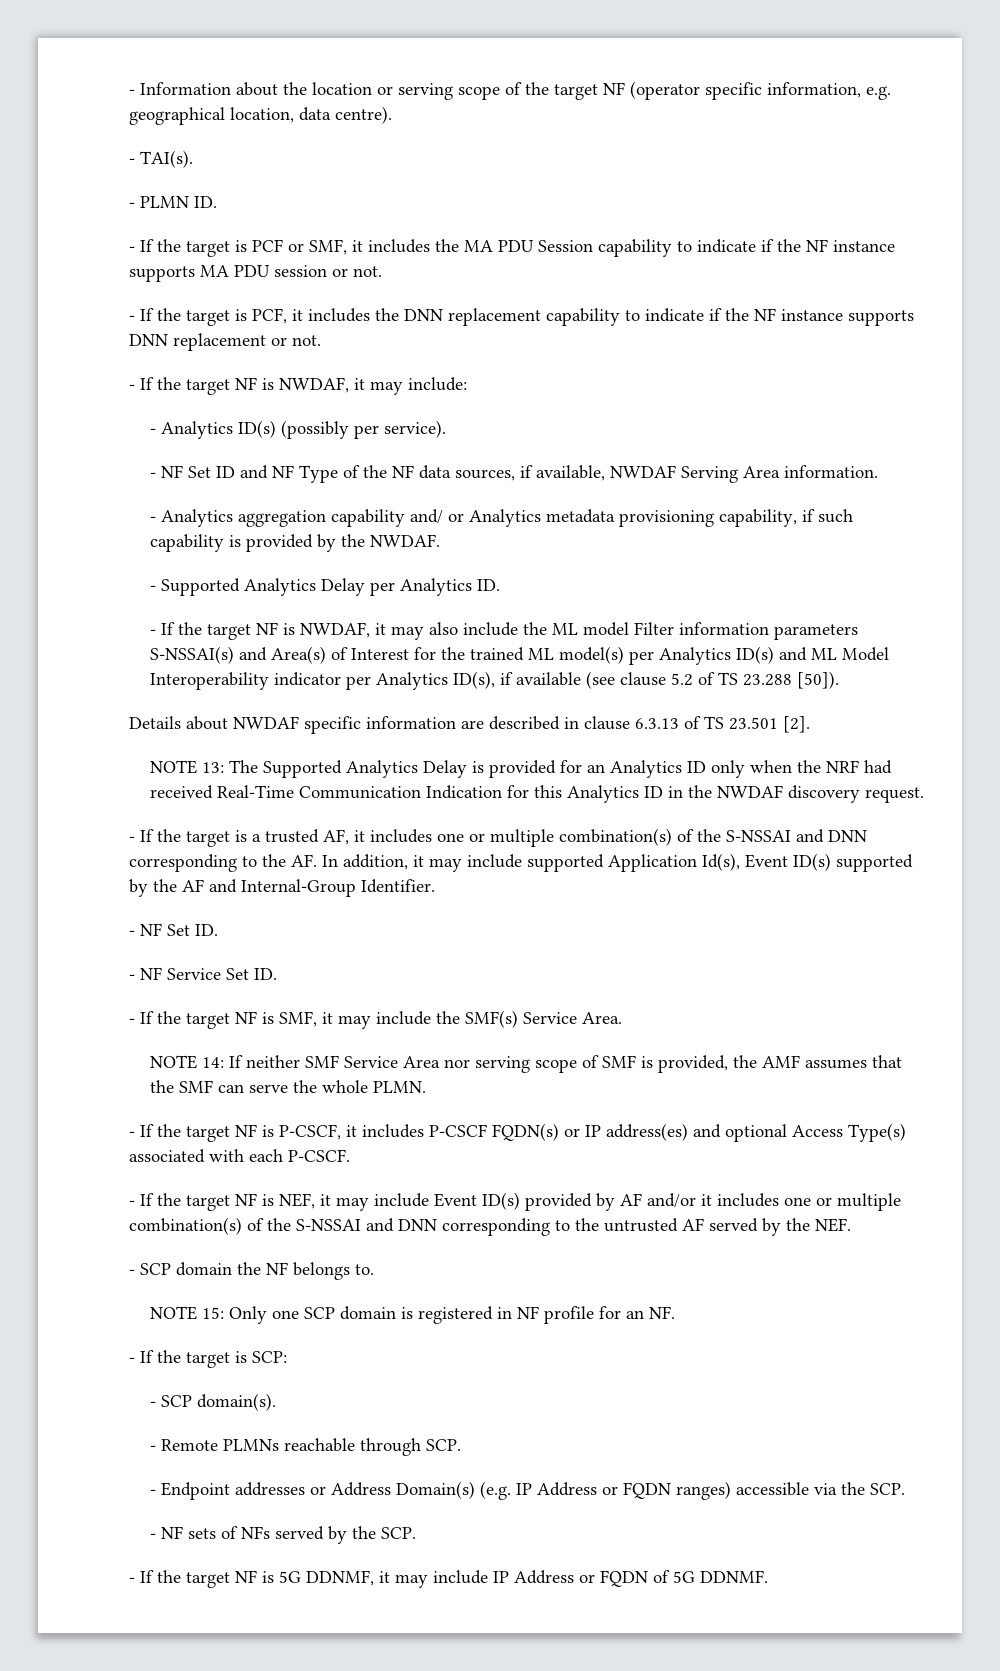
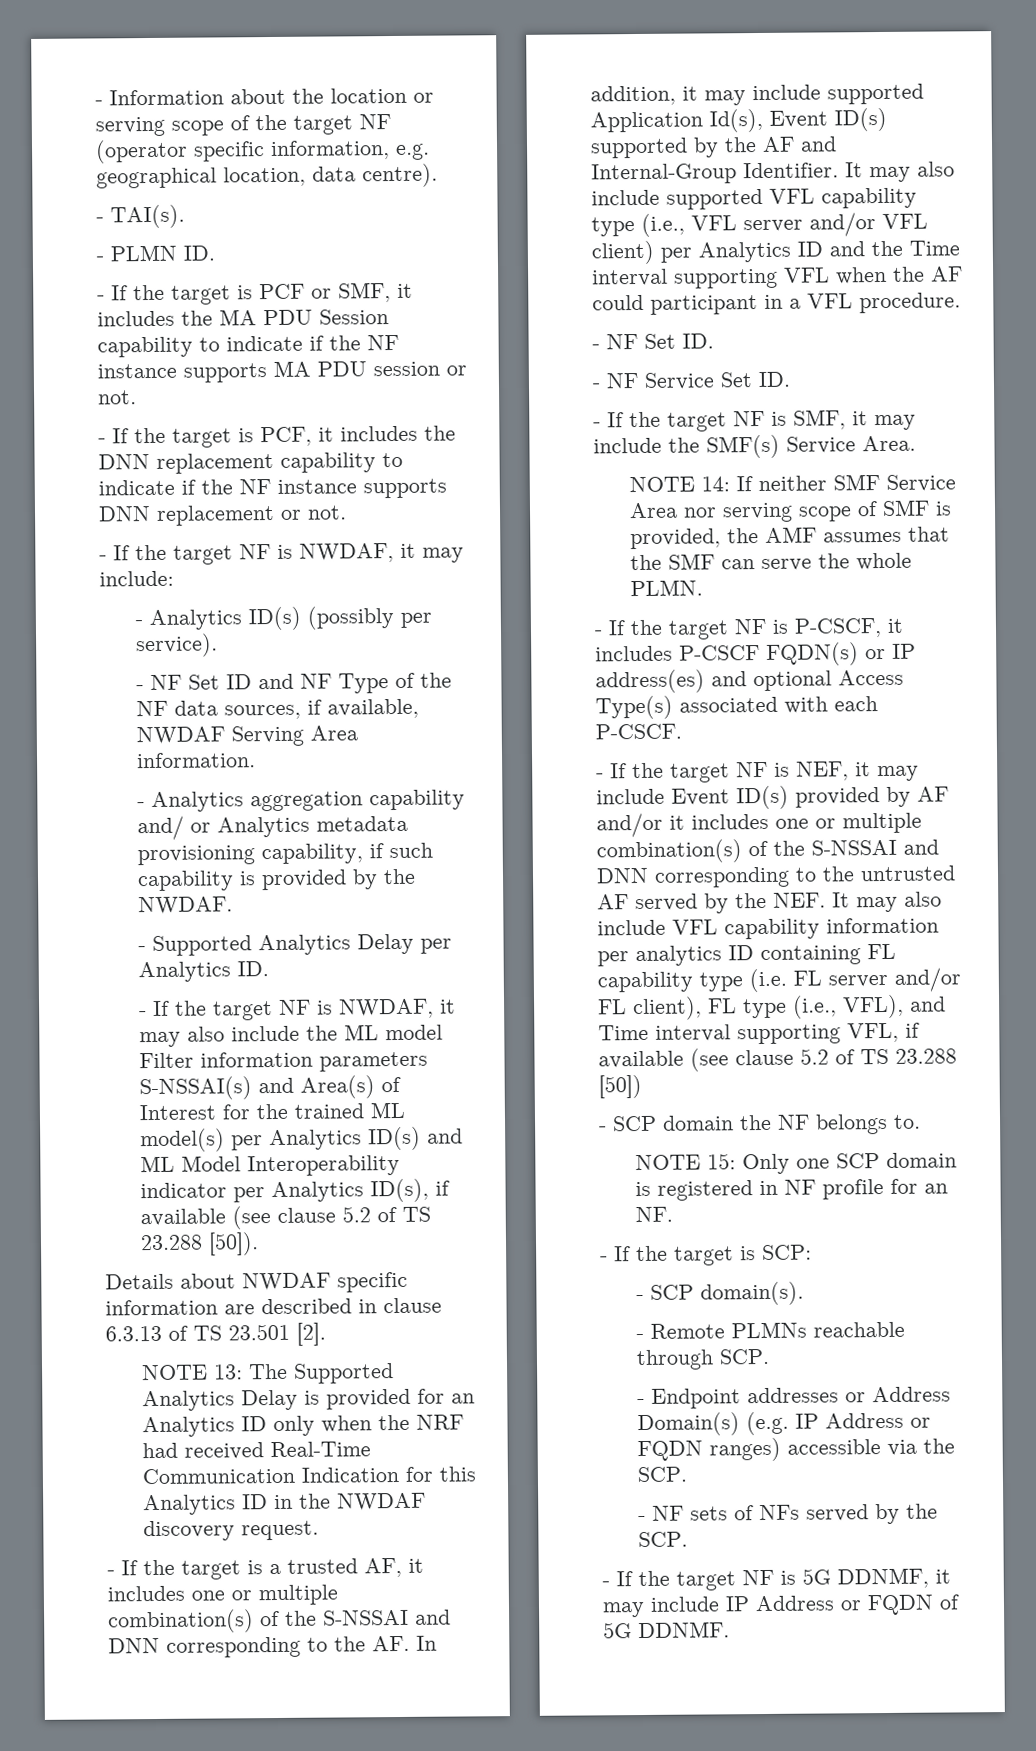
+ It may also include supported VFL capability type (i.e., VFL server and/or VFL client) per Analytics ID and the Time interval supporting VFL when the AF could participant in a VFL procedure.
- - If the target NF is NEF, it may include Event ID(s) provided by AF and/or it includes one or multiple combination(s) of the S-NSSAI and DNN corresponding to the untrusted AF served by the NEF.
+ - If the target NF is NEF, it may include Event ID(s) provided by AF and/or it includes one or multiple combination(s) of the S-NSSAI and DNN corresponding to the untrusted AF served by the NEF. It may also include VFL capability information per analytics ID containing FL capability type (i.e. FL server and/or FL client), FL type (i.e., VFL), and Time interval supporting VFL, if available (see clause 5.2 of TS 23.288 [50])

